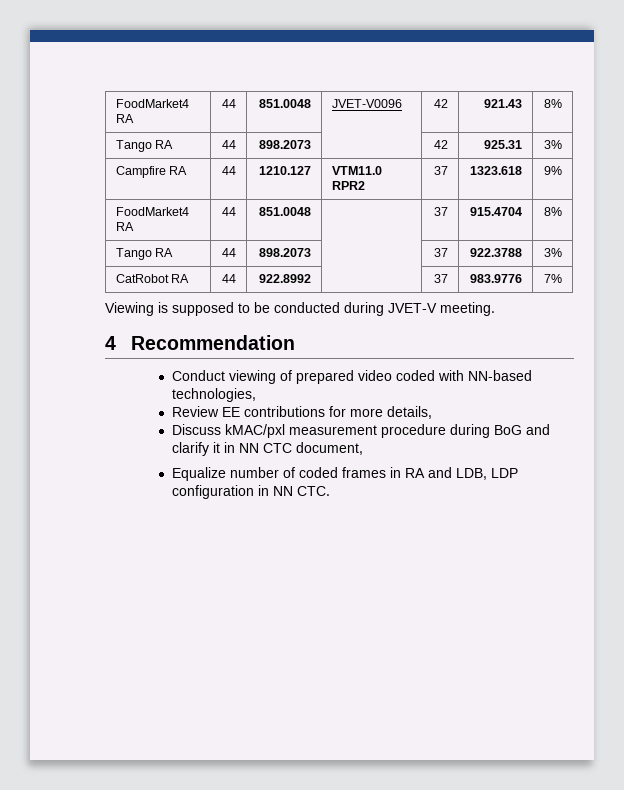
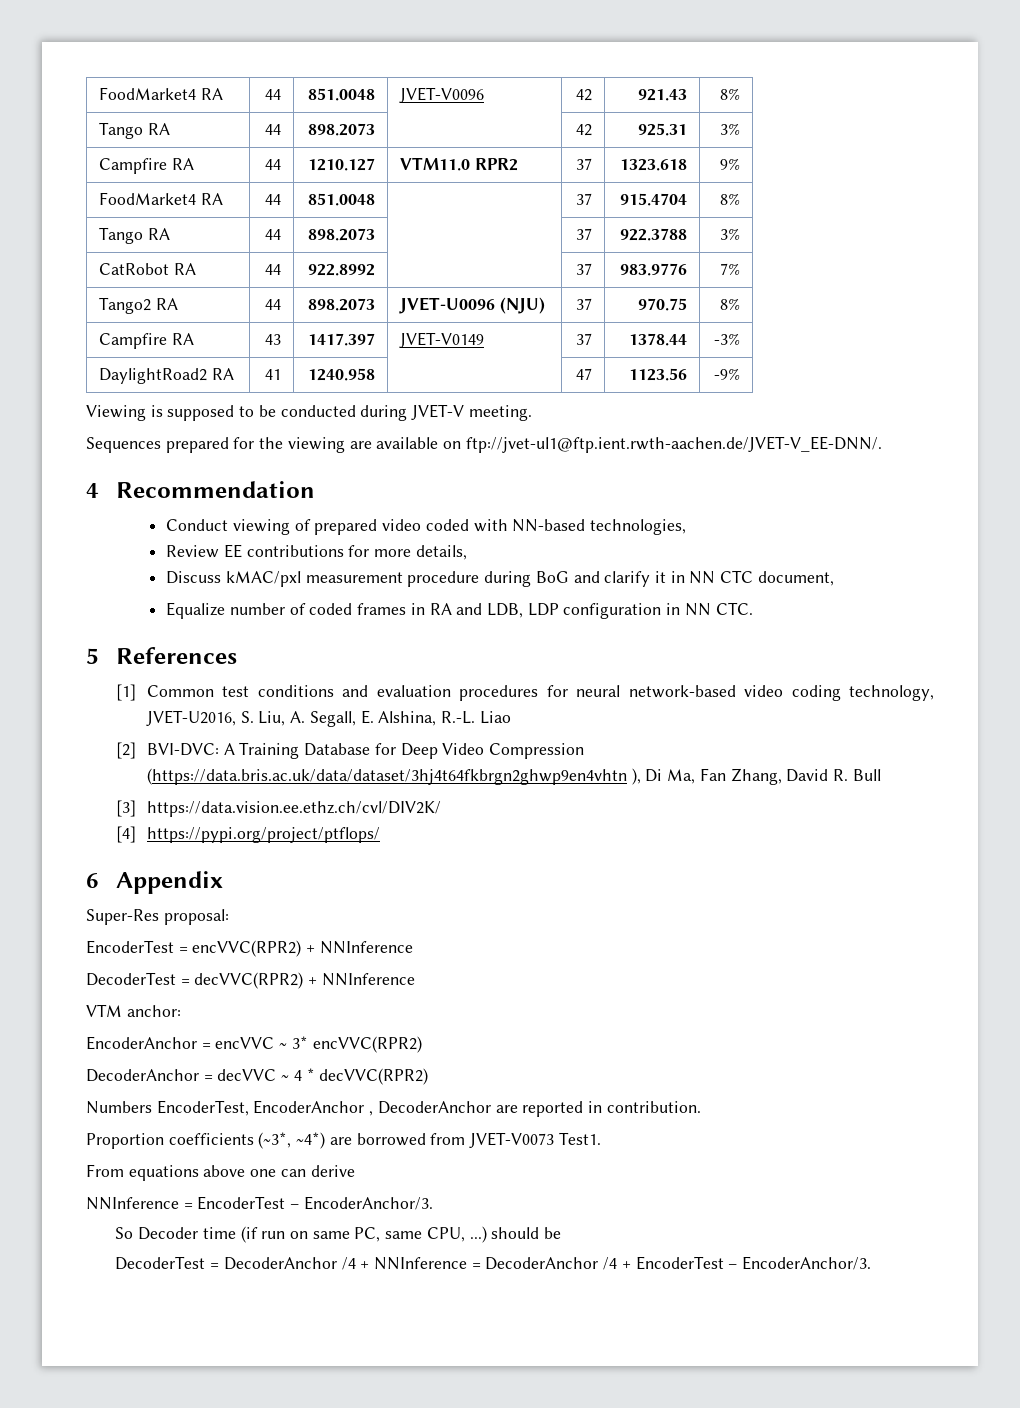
+ Tango2 RA | 44 | 898.2073 | JVET-U0096 (NJU) | 37 | 970.75 | 8%
+ Campfire RA | 43 | 1417.397 | JVET-V0149 | 37 | 1378.44 | -3%
+ DaylightRoad2 RA | 41 | 1240.958 | | 47 | 1123.56 | -9%
+ Sequences prepared for the viewing are available on ftp://jvet-ul1@ftp.ient.rwth-aachen.de/JVET-V_EE-DNN/.
+ 5 References
+ [1] Common test conditions and evaluation procedures for neural network-based video coding technology, JVET-U2016, S. Liu, A. Segall, E. Alshina, R.-L. Liao
+ [2] BVI-DVC: A Training Database for Deep Video Compression (https://data.bris.ac.uk/data/dataset/3hj4t64fkbrgn2ghwp9en4vhtn ), Di Ma, Fan Zhang, David R. Bull
+ [3] https://data.vision.ee.ethz.ch/cvl/DIV2K/
+ [4] https://pypi.org/project/ptflops/
+ 6 Appendix
+ Super-Res proposal:
+ EncoderTest = encVVC(RPR2) + NNInference
+ DecoderTest = decVVC(RPR2) + NNInference
+ VTM anchor:
+ EncoderAnchor = encVVC ~ 3* encVVC(RPR2)
+ DecoderAnchor = decVVC ~ 4 * decVVC(RPR2)
+ Numbers EncoderTest, EncoderAnchor , DecoderAnchor are reported in contribution.
+ Proportion coefficients (~3*, ~4*) are borrowed from JVET-V0073 Test1.
+ From equations above one can derive
+ NNInference = EncoderTest – EncoderAnchor/3.
+ So Decoder time (if run on same PC, same CPU, ...) should be
+ DecoderTest = DecoderAnchor /4 + NNInference = DecoderAnchor /4 + EncoderTest – EncoderAnchor/3.

